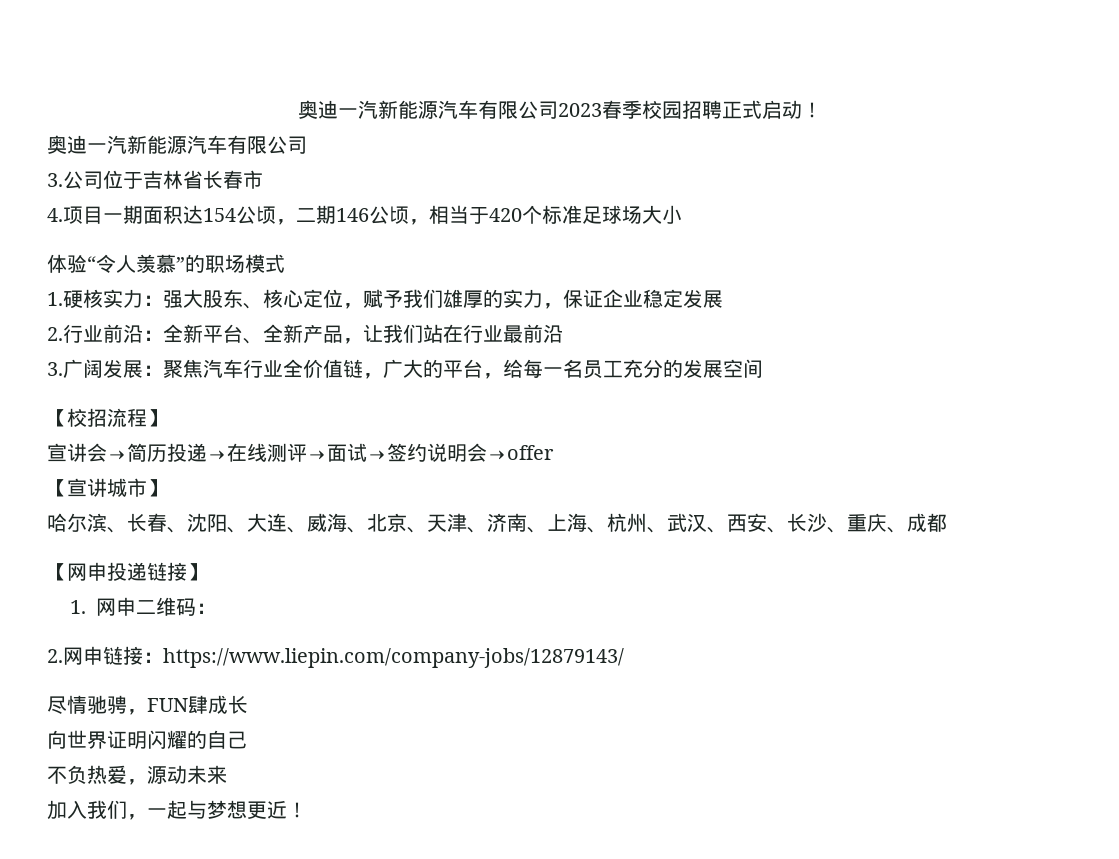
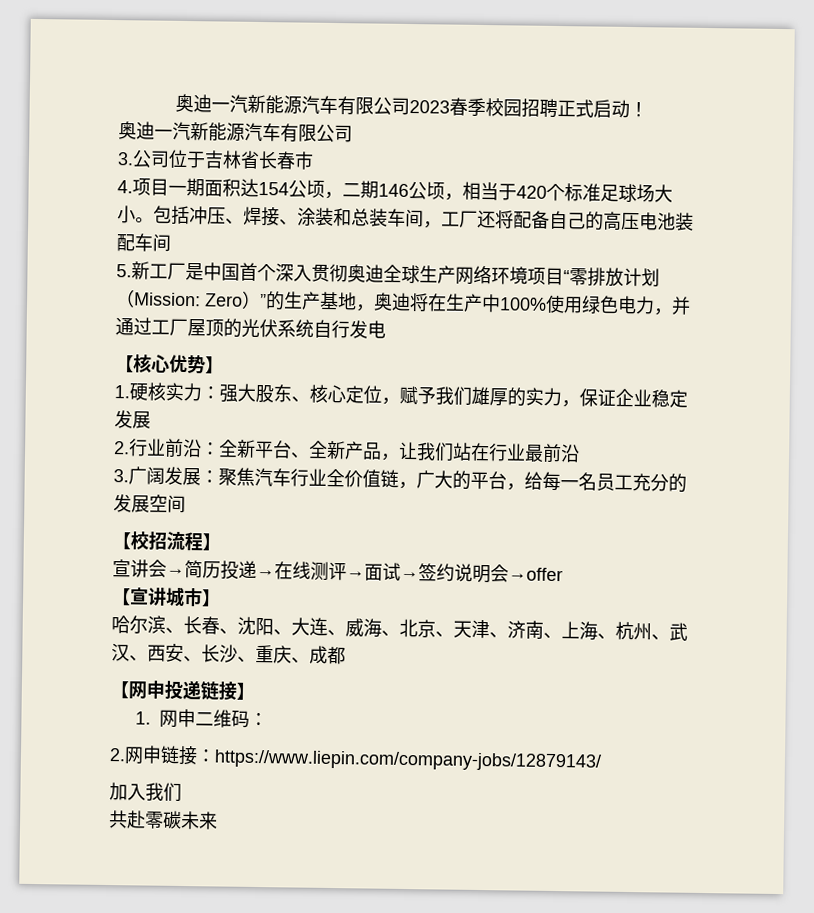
- 4.项目一期面积达154公顷，二期146公顷，相当于420个标准足球场大小
- 体验“令人羡慕”的职场模式
+ 4.项目一期面积达154公顷，二期146公顷，相当于420个标准足球场大小。包括冲压、焊接、涂装和总装车间，工厂还将配备自己的高压电池装配车间
+ 5.新工厂是中国首个深入贯彻奥迪全球生产网络环境项目“零排放计划（Mission: Zero）”的生产基地，奥迪将在生产中100%使用绿色电力，并通过工厂屋顶的光伏系统自行发电
+ 【核心优势】
- 尽情驰骋，FUN肆成长
- 向世界证明闪耀的自己
- 不负热爱，源动未来
- 加入我们，一起与梦想更近！
+ 加入我们
+ 共赴零碳未来

